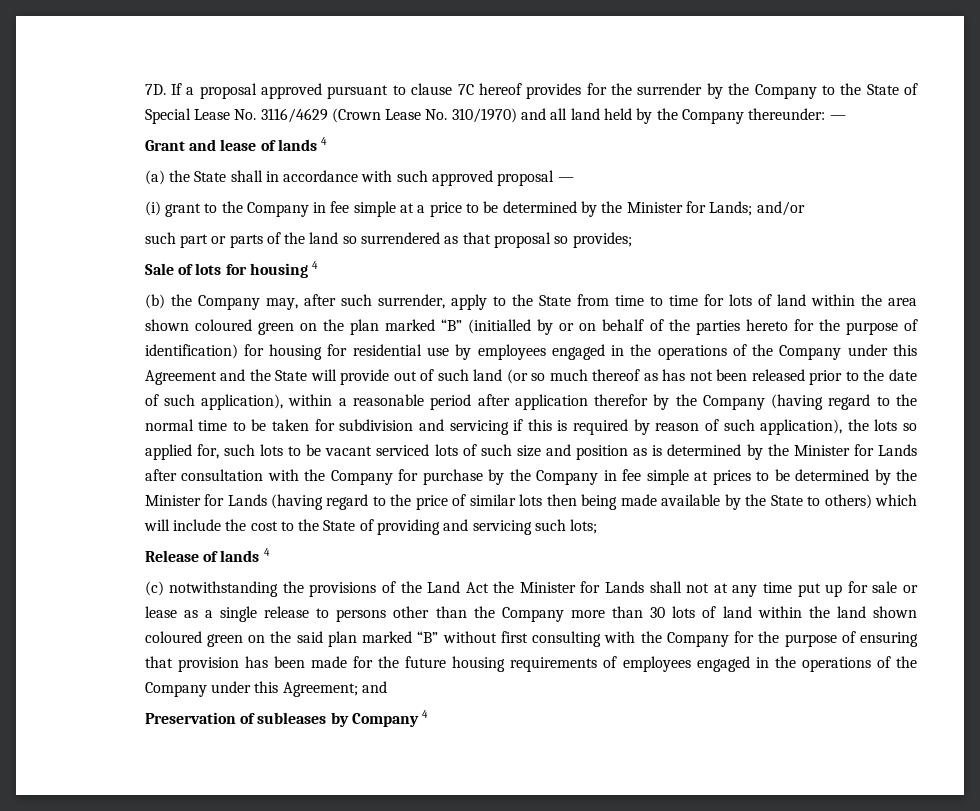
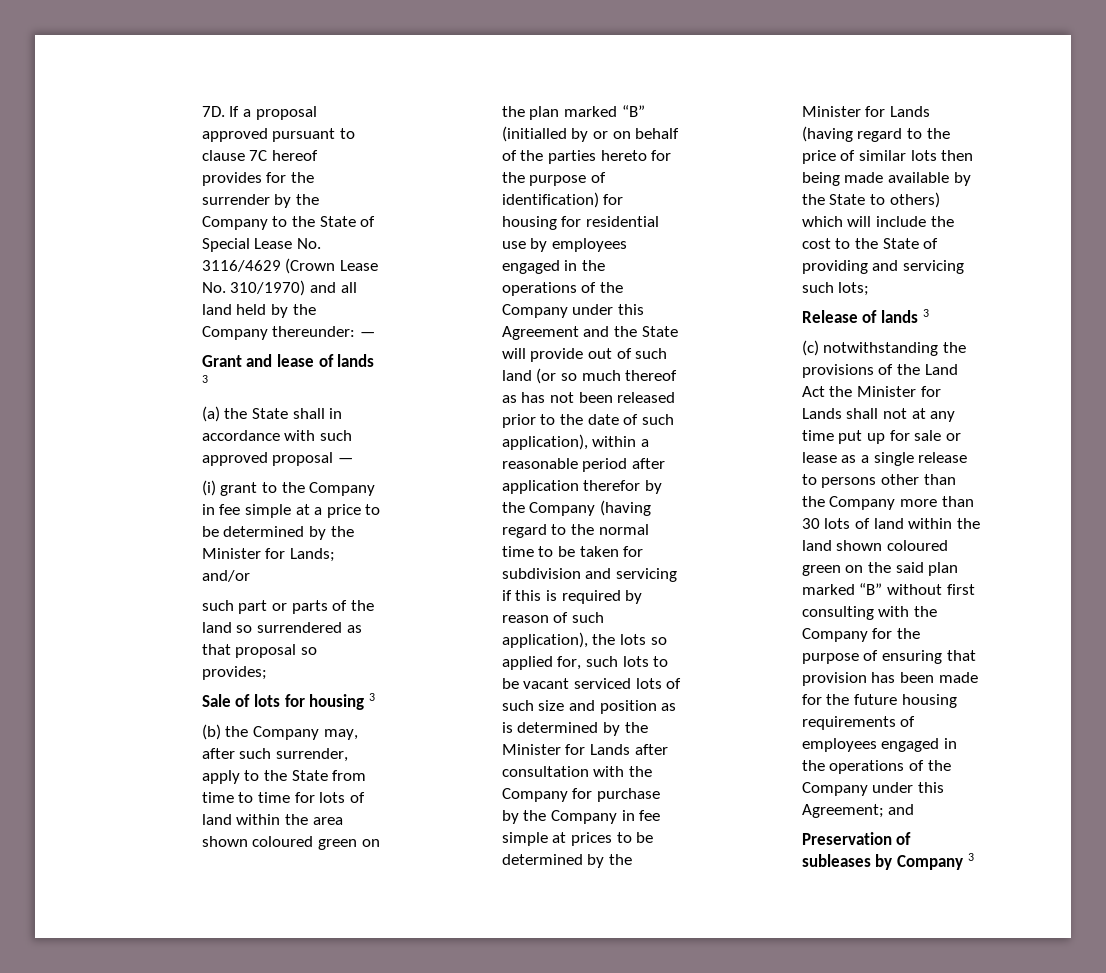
- Grant and lease of lands 4
+ Grant and lease of lands 3
- Sale of lots for housing 4
+ Sale of lots for housing 3
- Release of lands 4
+ Release of lands 3
- Preservation of subleases by Company 4
+ Preservation of subleases by Company 3

